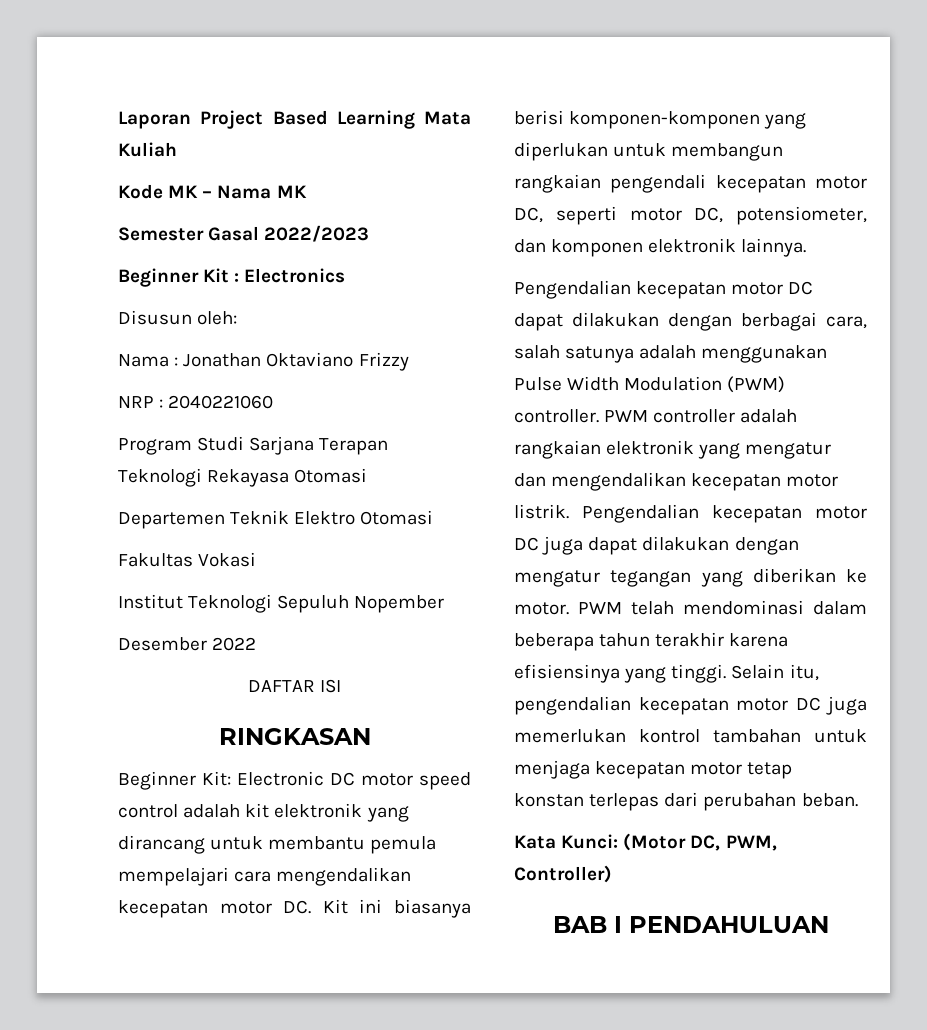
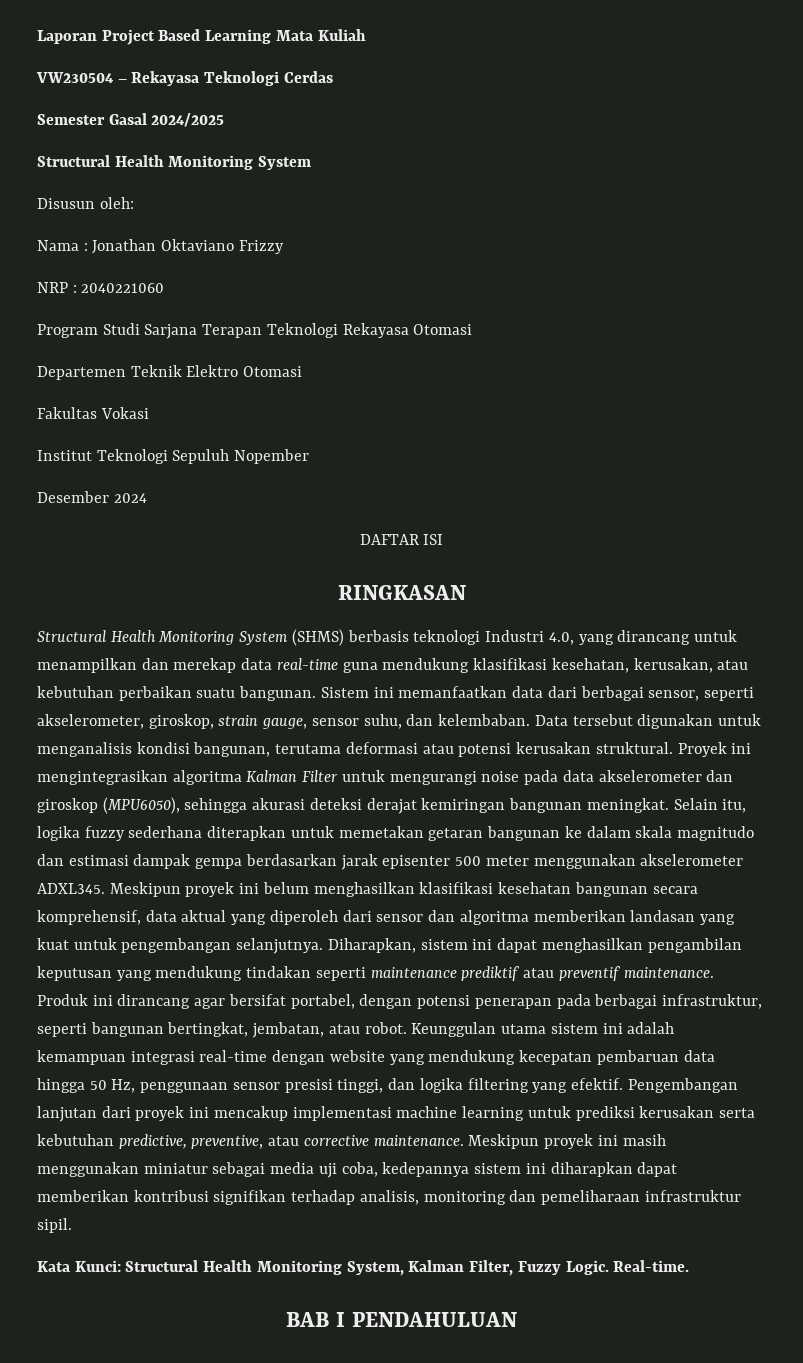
- Kode MK – Nama MK
- Semester Gasal 2022/2023
- Beginner Kit : Electronics
+ VW230504 – Rekayasa Teknologi Cerdas
+ Semester Gasal 2024/2025
+ Structural Health Monitoring System
- Desember 2022
+ Desember 2024
- Beginner Kit: Electronic DC motor speed control adalah kit elektronik yang dirancang untuk membantu pemula mempelajari cara mengendalikan kecepatan motor DC. Kit ini biasanya berisi komponen-komponen yang diperlukan untuk membangun rangkaian pengendali kecepatan motor DC, seperti motor DC, potensiometer, dan komponen elektronik lainnya.
- Pengendalian kecepatan motor DC dapat dilakukan dengan berbagai cara, salah satunya adalah menggunakan Pulse Width Modulation (PWM) controller. PWM controller adalah rangkaian elektronik yang mengatur dan mengendalikan kecepatan motor listrik. Pengendalian kecepatan motor DC juga dapat dilakukan dengan mengatur tegangan yang diberikan ke motor. PWM telah mendominasi dalam beberapa tahun terakhir karena efisiensinya yang tinggi. Selain itu, pengendalian kecepatan motor DC juga memerlukan kontrol tambahan untuk menjaga kecepatan motor tetap konstan terlepas dari perubahan beban.
- Kata Kunci: (Motor DC, PWM, Controller)
+ Structural Health Monitoring System (SHMS) berbasis teknologi Industri 4.0, yang dirancang untuk menampilkan dan merekap data real-time guna mendukung klasifikasi kesehatan, kerusakan, atau kebutuhan perbaikan suatu bangunan. Sistem ini memanfaatkan data dari berbagai sensor, seperti akselerometer, giroskop, strain gauge, sensor suhu, dan kelembaban. Data tersebut digunakan untuk menganalisis kondisi bangunan, terutama deformasi atau potensi kerusakan struktural. Proyek ini mengintegrasikan algoritma Kalman Filter untuk mengurangi noise pada data akselerometer dan giroskop (MPU6050), sehingga akurasi deteksi derajat kemiringan bangunan meningkat. Selain itu, logika fuzzy sederhana diterapkan untuk memetakan getaran bangunan ke dalam skala magnitudo dan estimasi dampak gempa berdasarkan jarak episenter 500 meter menggunakan akselerometer ADXL345. Meskipun proyek ini belum menghasilkan klasifikasi kesehatan bangunan secara komprehensif, data aktual yang diperoleh dari sensor dan algoritma memberikan landasan yang kuat untuk pengembangan selanjutnya. Diharapkan, sistem ini dapat menghasilkan pengambilan keputusan yang mendukung tindakan seperti maintenance prediktif atau preventif maintenance. Produk ini dirancang agar bersifat portabel, dengan potensi penerapan pada berbagai infrastruktur, seperti bangunan bertingkat, jembatan, atau robot. Keunggulan utama sistem ini adalah kemampuan integrasi real-time dengan website yang mendukung kecepatan pembaruan data hingga 50 Hz, penggunaan sensor presisi tinggi, dan logika filtering yang efektif. Pengembangan lanjutan dari proyek ini mencakup implementasi machine learning untuk prediksi kerusakan serta kebutuhan predictive, preventive, atau corrective maintenance. Meskipun proyek ini masih menggunakan miniatur sebagai media uji coba, kedepannya sistem ini diharapkan dapat memberikan kontribusi signifikan terhadap analisis, monitoring dan pemeliharaan infrastruktur sipil.
+ Kata Kunci: Structural Health Monitoring System, Kalman Filter, Fuzzy Logic. Real-time.

